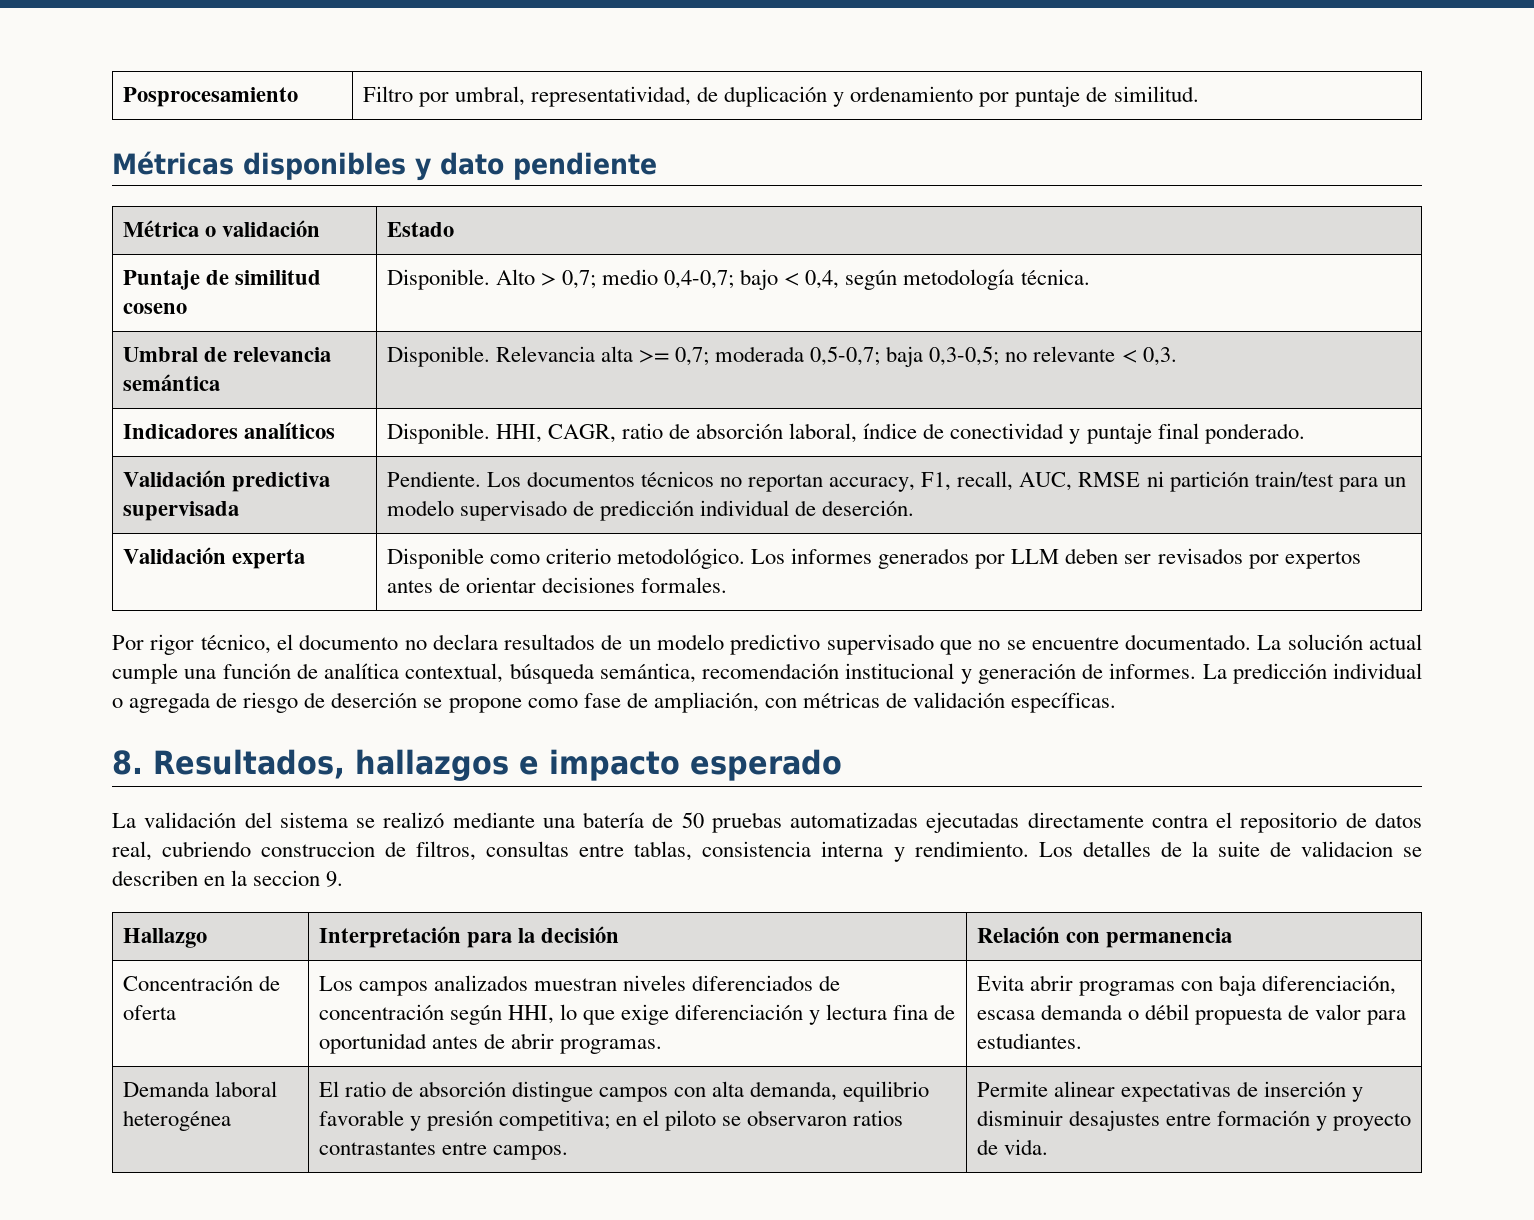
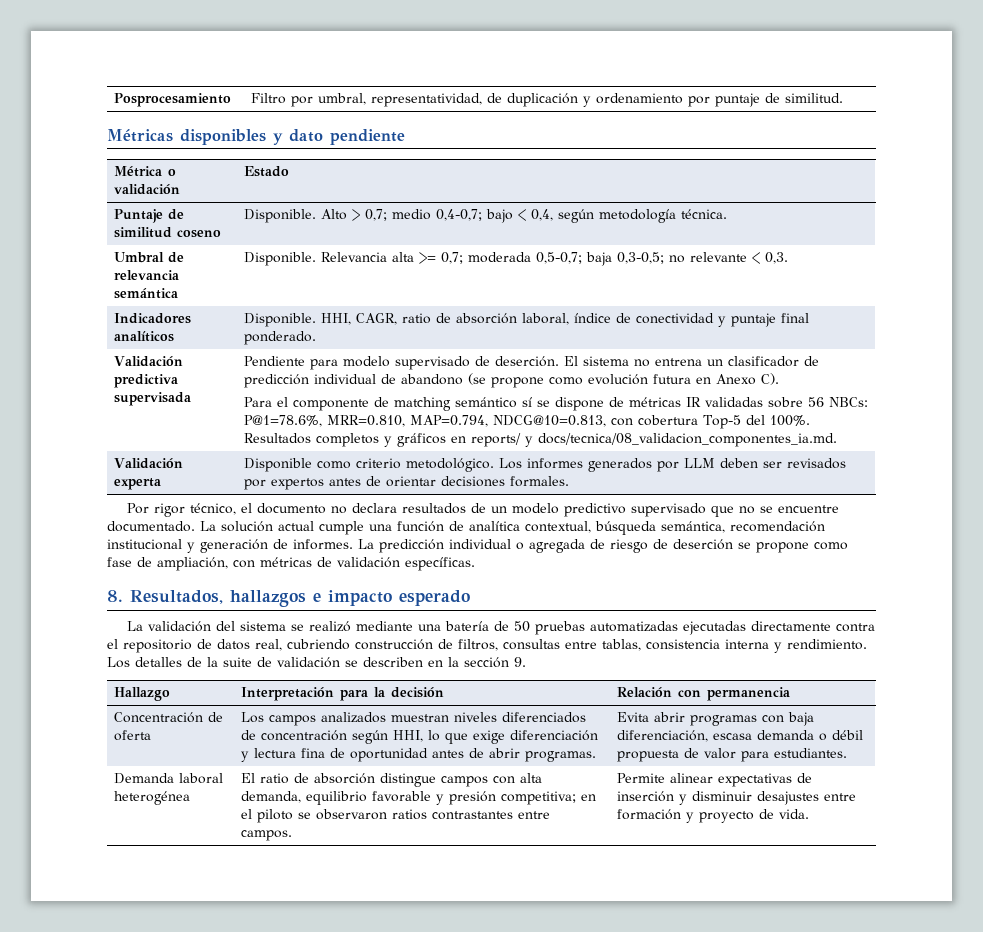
- Pendiente. Los documentos técnicos no reportan accuracy, F1, recall, AUC, RMSE ni partición train/test para un modelo supervisado de predicción individual de deserción.
+ Pendiente para modelo supervisado de deserción. El sistema no entrena un clasificador de predicción individual de abandono (se propone como evolución futura en Anexo C).
+ Para el componente de matching semántico sí se dispone de métricas IR validadas sobre 56 NBCs: P@1=78.6%, MRR=0.810, MAP=0.794, NDCG@10=0.813, con cobertura Top-5 del 100%. Resultados completos y gráficos en reports/ y docs/tecnica/08_validacion_componentes_ia.md.
- La validación del sistema se realizó mediante una batería de 50 pruebas automatizadas ejecutadas directamente contra el repositorio de datos real, cubriendo construccion de filtros, consultas entre tablas, consistencia interna y rendimiento.
+ La validación del sistema se realizó mediante una batería de 50 pruebas automatizadas ejecutadas directamente contra el repositorio de datos real, cubriendo construcción de filtros, consultas entre tablas, consistencia interna y rendimiento.
- Los detalles de la suite de validacion se describen en la seccion 9.
+ Los detalles de la suite de validación se describen en la sección 9.

